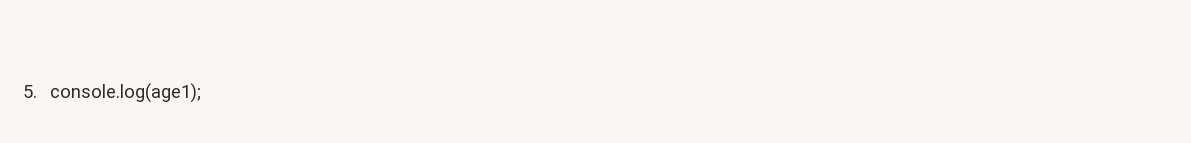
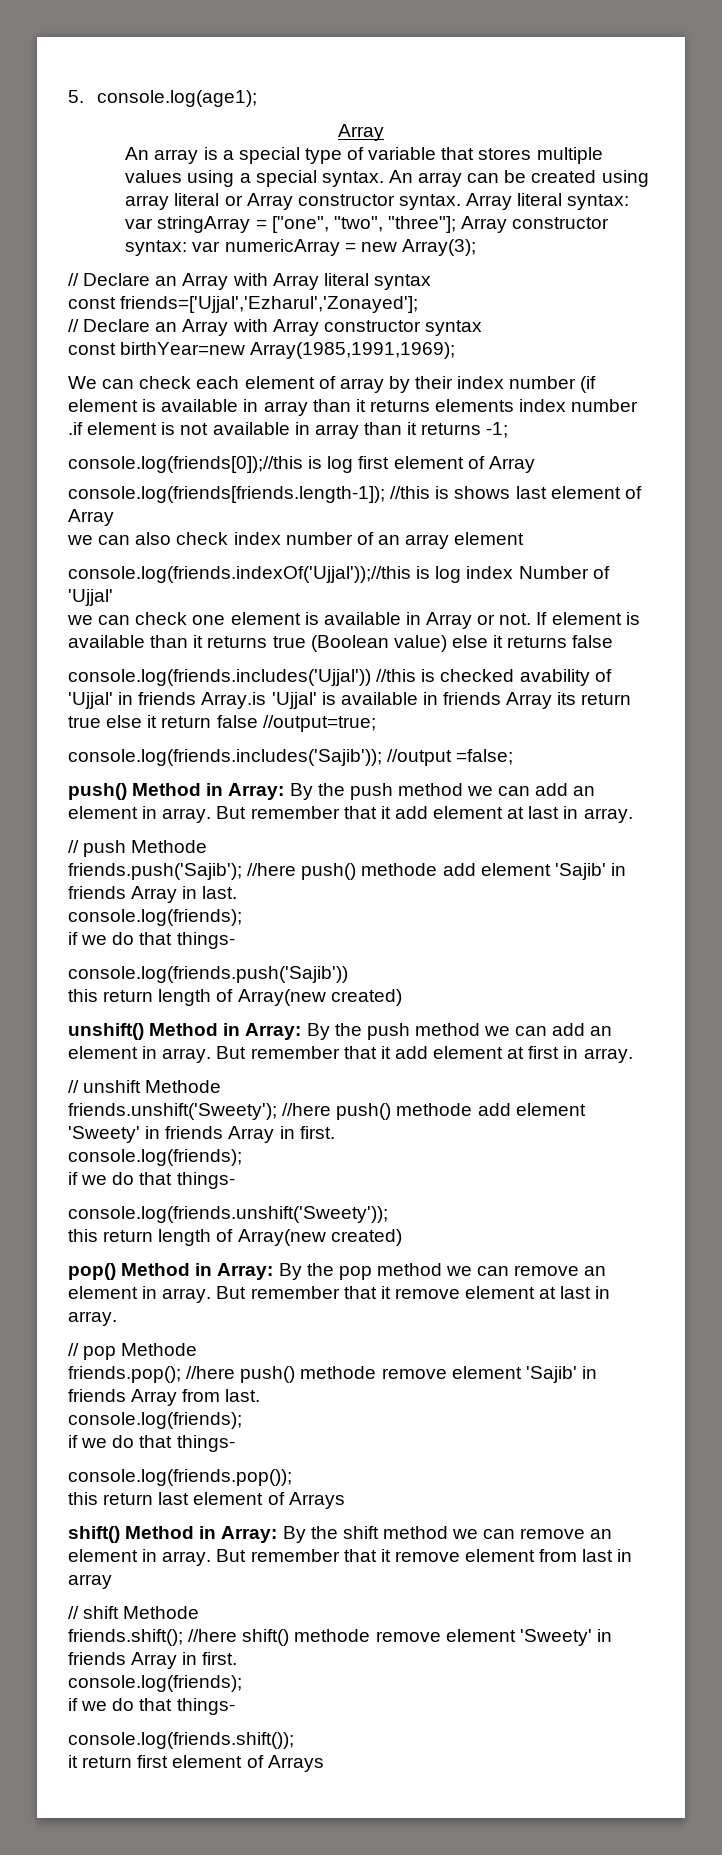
  5. console.log(age1);
+ Array
+ An array is a special type of variable that stores multiple values using a special syntax. An array can be created using array literal or Array constructor syntax. Array literal syntax: var stringArray = ["one", "two", "three"]; Array constructor syntax: var numericArray = new Array(3);
+ // Declare an Array with Array literal syntax
+ const friends=['Ujjal','Ezharul','Zonayed'];
+ // Declare an Array with Array constructor syntax
+ const birthYear=new Array(1985,1991,1969);
+ We can check each element of array by their index number (if element is available in array than it returns elements index number .if element is not available in array than it returns -1;
+ console.log(friends[0]);//this is log first element of Array
+ console.log(friends[friends.length-1]); //this is shows last element of Array
+ we can also check index number of an array element
+ console.log(friends.indexOf('Ujjal'));//this is log index Number of 'Ujjal'
+ we can check one element is available in Array or not. If element is available than it returns true (Boolean value) else it returns false
+ console.log(friends.includes('Ujjal')) //this is checked avability of 'Ujjal' in friends Array.is 'Ujjal' is available in friends Array its return true else it return false //output=true;
+ console.log(friends.includes('Sajib')); //output =false;
+ push() Method in Array: By the push method we can add an element in array. But remember that it add element at last in array.
+ // push Methode
+ friends.push('Sajib'); //here push() methode add element 'Sajib' in friends Array in last.
+ console.log(friends);
+ if we do that things-
+ console.log(friends.push('Sajib'))
+ this return length of Array(new created)
+ unshift() Method in Array: By the push method we can add an element in array. But remember that it add element at first in array.
+ // unshift Methode
+ friends.unshift('Sweety'); //here push() methode add element 'Sweety' in friends Array in first.
+ console.log(friends);
+ if we do that things-
+ console.log(friends.unshift('Sweety'));
+ this return length of Array(new created)
+ pop() Method in Array: By the pop method we can remove an element in array. But remember that it remove element at last in array.
+ // pop Methode
+ friends.pop(); //here push() methode remove element 'Sajib' in friends Array from last.
+ console.log(friends);
+ if we do that things-
+ console.log(friends.pop());
+ this return last element of Arrays
+ shift() Method in Array: By the shift method we can remove an element in array. But remember that it remove element from last in array
+ // shift Methode
+ friends.shift(); //here shift() methode remove element 'Sweety' in friends Array in first.
+ console.log(friends);
+ if we do that things-
+ console.log(friends.shift());
+ it return first element of Arrays

